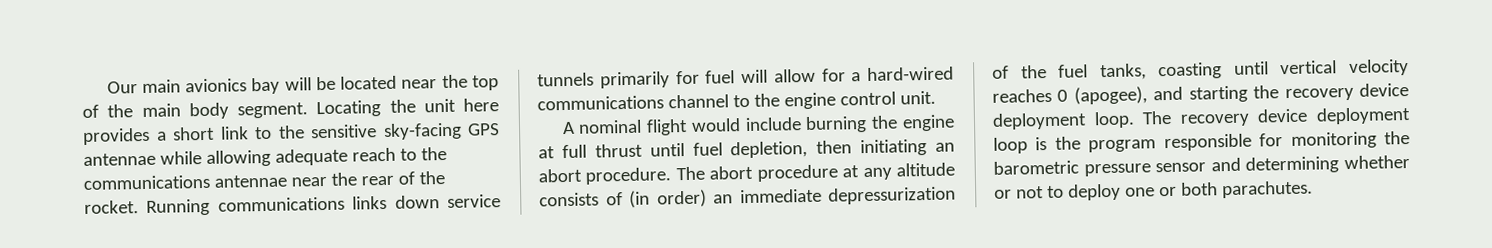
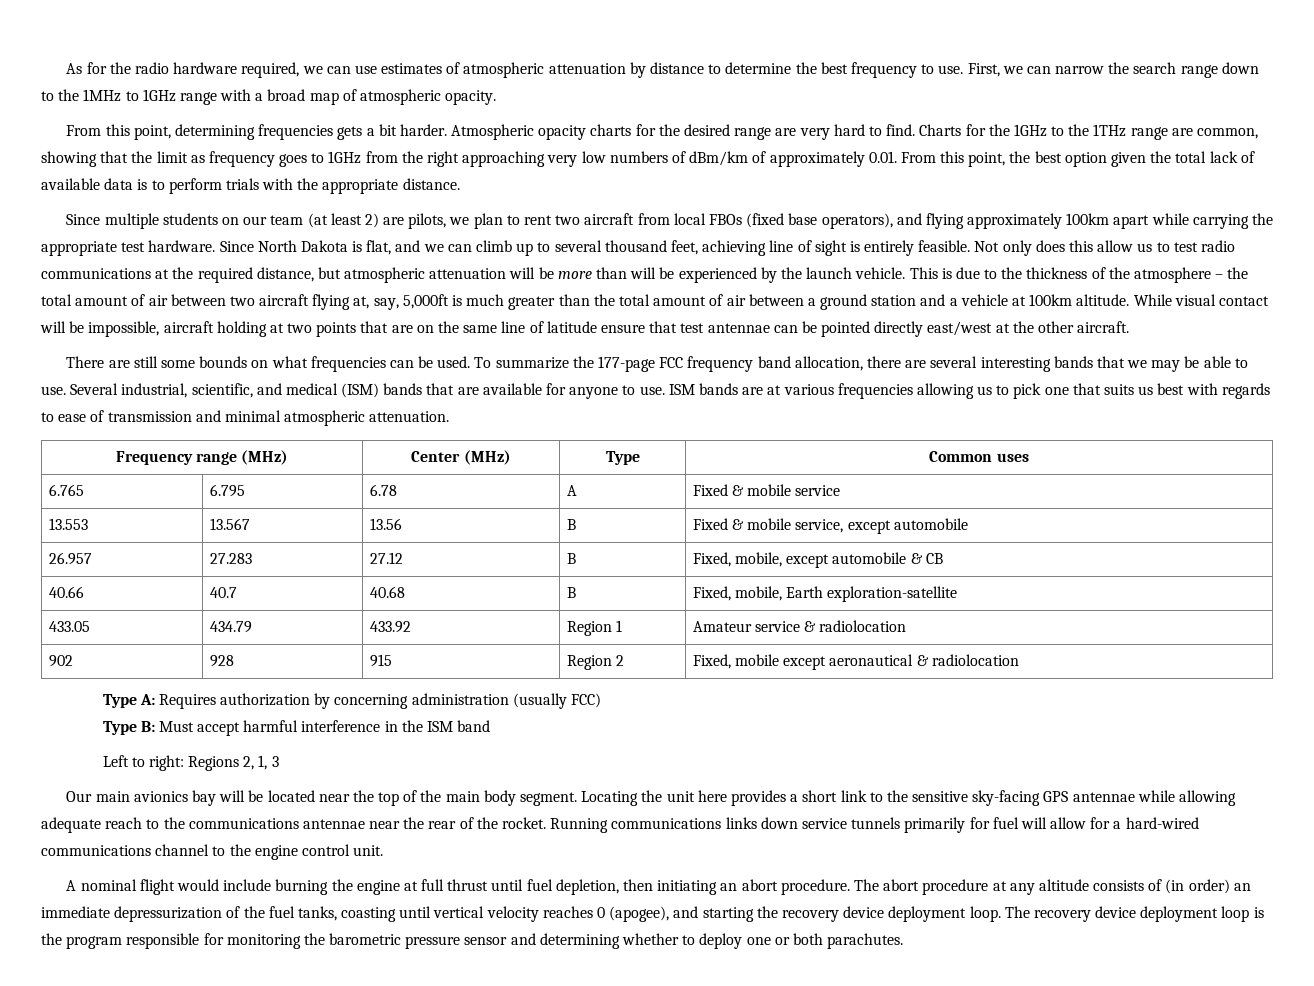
+ As for the radio hardware required, we can use estimates of atmospheric attenuation by distance to determine the best frequency to use. First, we can narrow the search range down to the 1MHz to 1GHz range with a broad map of atmospheric opacity.
+ From this point, determining frequencies gets a bit harder. Atmospheric opacity charts for the desired range are very hard to find. Charts for the 1GHz to the 1THz range are common, showing that the limit as frequency goes to 1GHz from the right approaching very low numbers of dBm/km of approximately 0.01. From this point, the best option given the total lack of available data is to perform trials with the appropriate distance.
+ Since multiple students on our team (at least 2) are pilots, we plan to rent two aircraft from local FBOs (fixed base operators), and flying approximately 100km apart while carrying the appropriate test hardware. Since North Dakota is flat, and we can climb up to several thousand feet, achieving line of sight is entirely feasible. Not only does this allow us to test radio communications at the required distance, but atmospheric attenuation will be more than will be experienced by the launch vehicle. This is due to the thickness of the atmosphere – the total amount of air between two aircraft flying at, say, 5,000ft is much greater than the total amount of air between a ground station and a vehicle at 100km altitude. While visual contact will be impossible, aircraft holding at two points that are on the same line of latitude ensure that test antennae can be pointed directly east/west at the other aircraft.
+ There are still some bounds on what frequencies can be used. To summarize the 177-page FCC frequency band allocation, there are several interesting bands that we may be able to use. Several industrial, scientific, and medical (ISM) bands that are available for anyone to use. ISM bands are at various frequencies allowing us to pick one that suits us best with regards to ease of transmission and minimal atmospheric attenuation.
+ Frequency range (MHz) | Center (MHz) | Type | Common uses
+ 6.765 | 6.795 | 6.78 | A | Fixed & mobile service
+ 13.553 | 13.567 | 13.56 | B | Fixed & mobile service, except automobile
+ 26.957 | 27.283 | 27.12 | B | Fixed, mobile, except automobile & CB
+ 40.66 | 40.7 | 40.68 | B | Fixed, mobile, Earth exploration-satellite
+ 433.05 | 434.79 | 433.92 | Region 1 | Amateur service & radiolocation
+ 902 | 928 | 915 | Region 2 | Fixed, mobile except aeronautical & radiolocation
+ Type A: Requires authorization by concerning administration (usually FCC)
+ Type B: Must accept harmful interference in the ISM band
+ Left to right: Regions 2, 1, 3
- The recovery device deployment loop is the program responsible for monitoring the barometric pressure sensor and determining whether or not to deploy one or both parachutes.
+ The recovery device deployment loop is the program responsible for monitoring the barometric pressure sensor and determining whether to deploy one or both parachutes.

